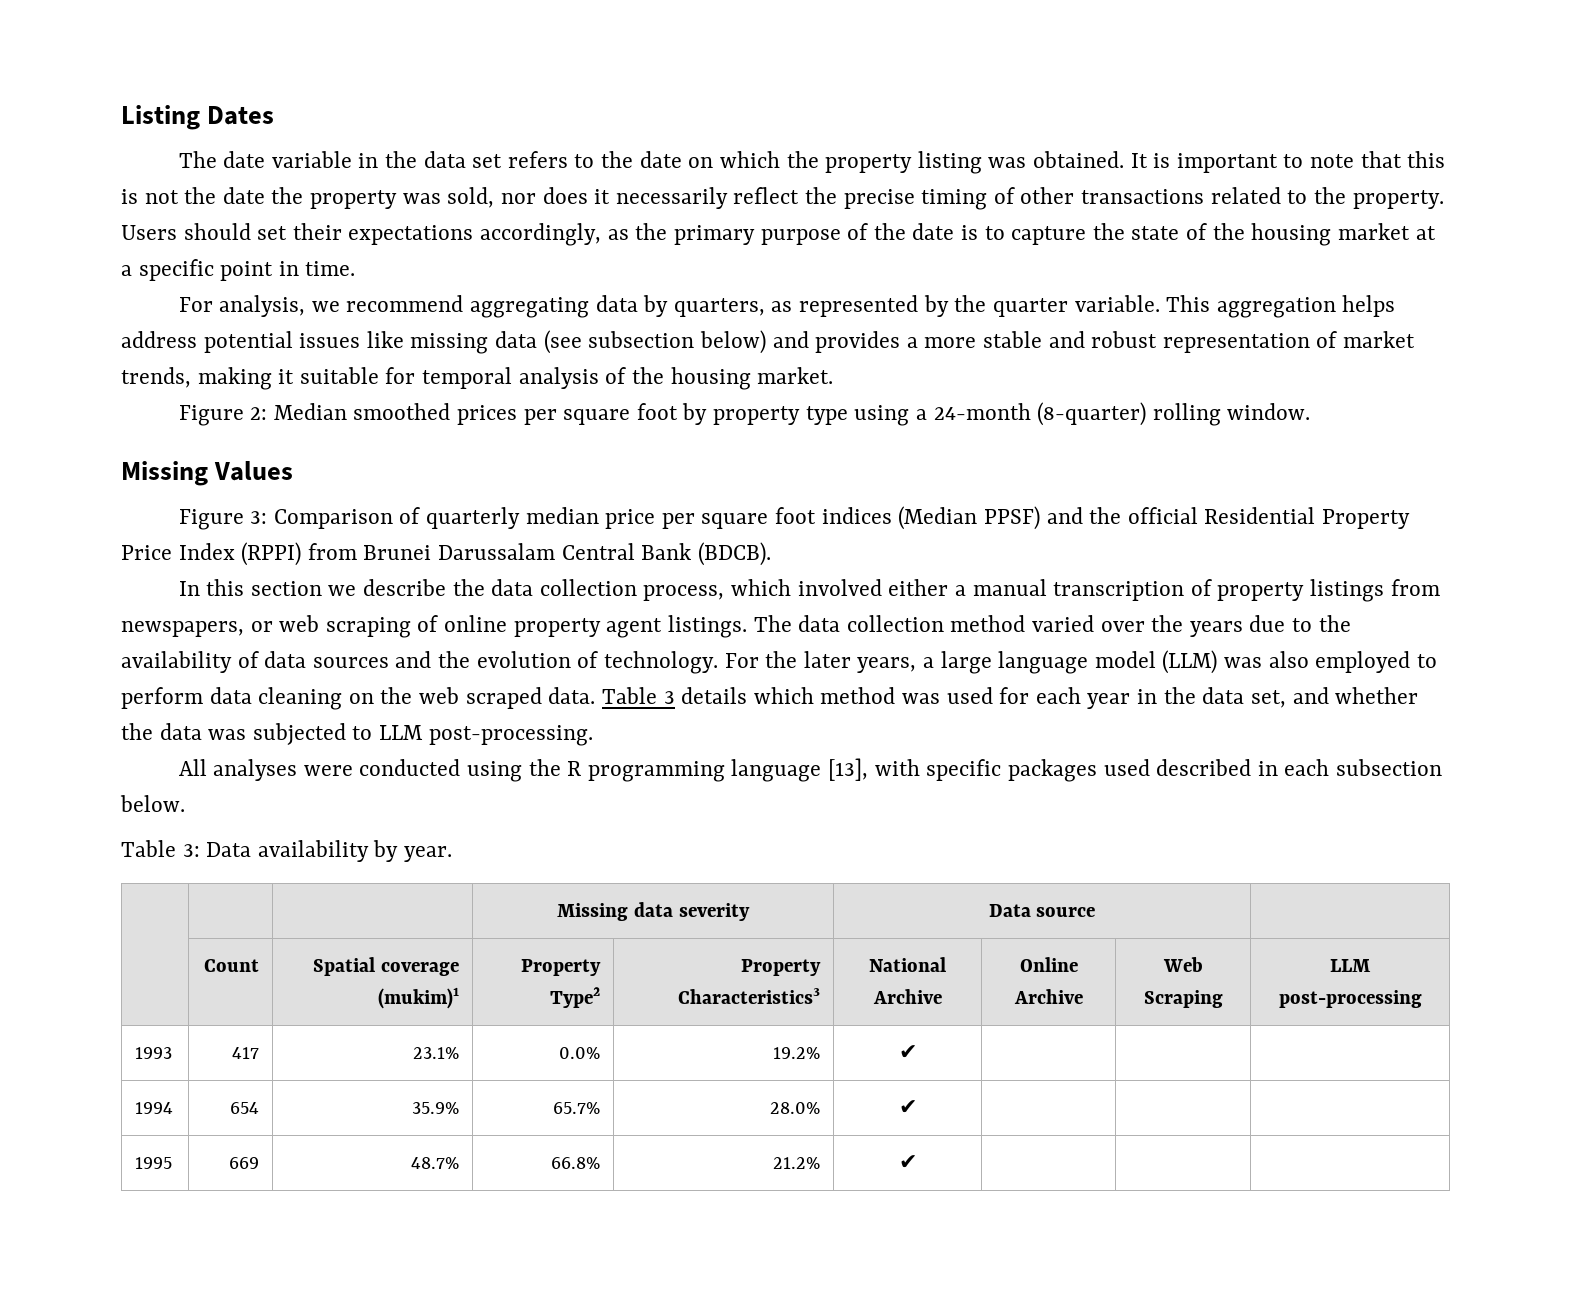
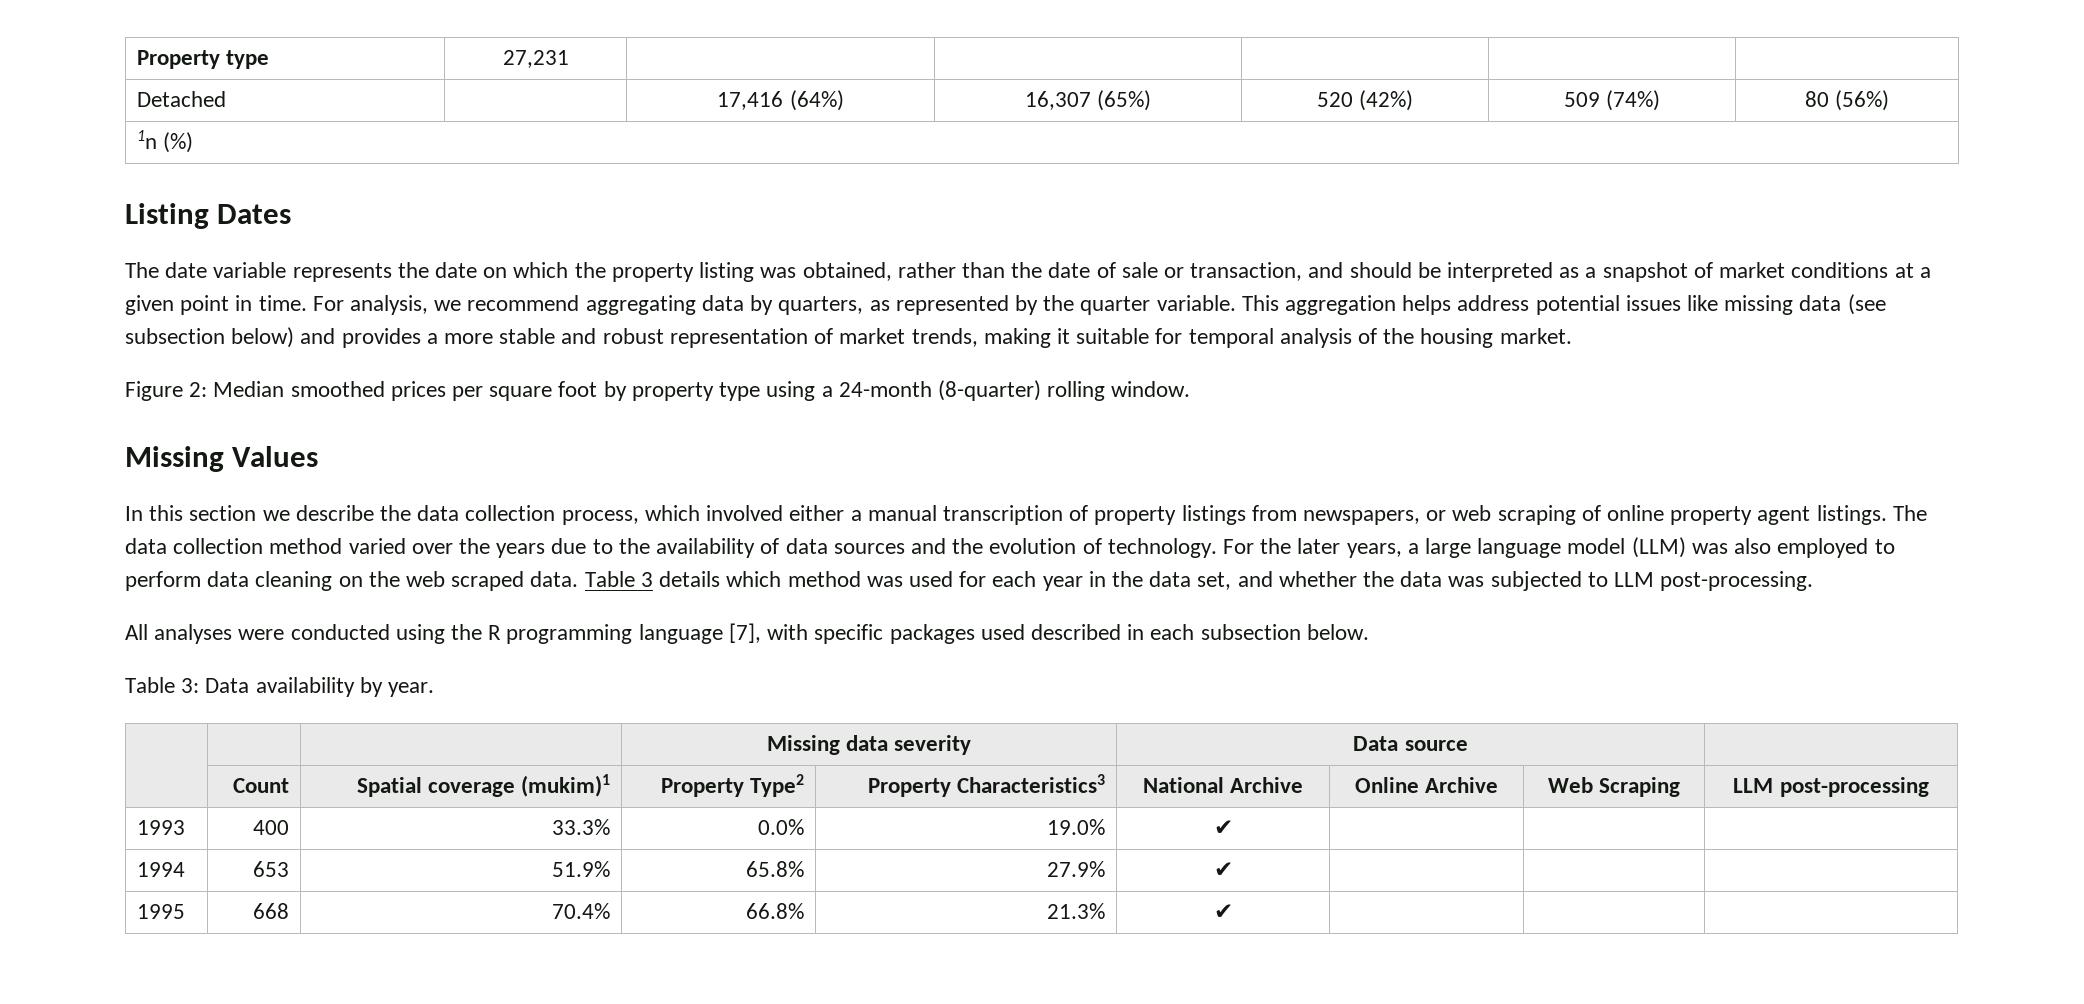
+ Property type | 27,231 | | | | |
+ Detached | | 17,416 (64%) | 16,307 (65%) | 520 (42%) | 509 (74%) | 80 (56%)
+ 1n (%)
- The date variable in the data set refers to the date on which the property listing was obtained. It is important to note that this is not the date the property was sold, nor does it necessarily reflect the precise timing of other transactions related to the property. Users should set their expectations accordingly, as the primary purpose of the date is to capture the state of the housing market at a specific point in time.
- For analysis, we recommend aggregating data by quarters, as represented by the quarter variable.
+ The date variable represents the date on which the property listing was obtained, rather than the date of sale or transaction, and should be interpreted as a snapshot of market conditions at a given point in time. For analysis, we recommend aggregating data by quarters, as represented by the quarter variable.
- Figure 3: Comparison of quarterly median price per square foot indices (Median PPSF) and the official Residential Property Price Index (RPPI) from Brunei Darussalam Central Bank (BDCB).
- All analyses were conducted using the R programming language [13], with specific packages used described in each subsection below.
+ All analyses were conducted using the R programming language [7], with specific packages used described in each subsection below.
- 1993 | 417 | 23.1% | 0.0% | 19.2% | ✔ | | |
+ 1993 | 400 | 33.3% | 0.0% | 19.0% | ✔ | | |
- 1994 | 654 | 35.9% | 65.7% | 28.0% | ✔ | | |
+ 1994 | 653 | 51.9% | 65.8% | 27.9% | ✔ | | |
- 1995 | 669 | 48.7% | 66.8% | 21.2% | ✔ | | |
+ 1995 | 668 | 70.4% | 66.8% | 21.3% | ✔ | | |

